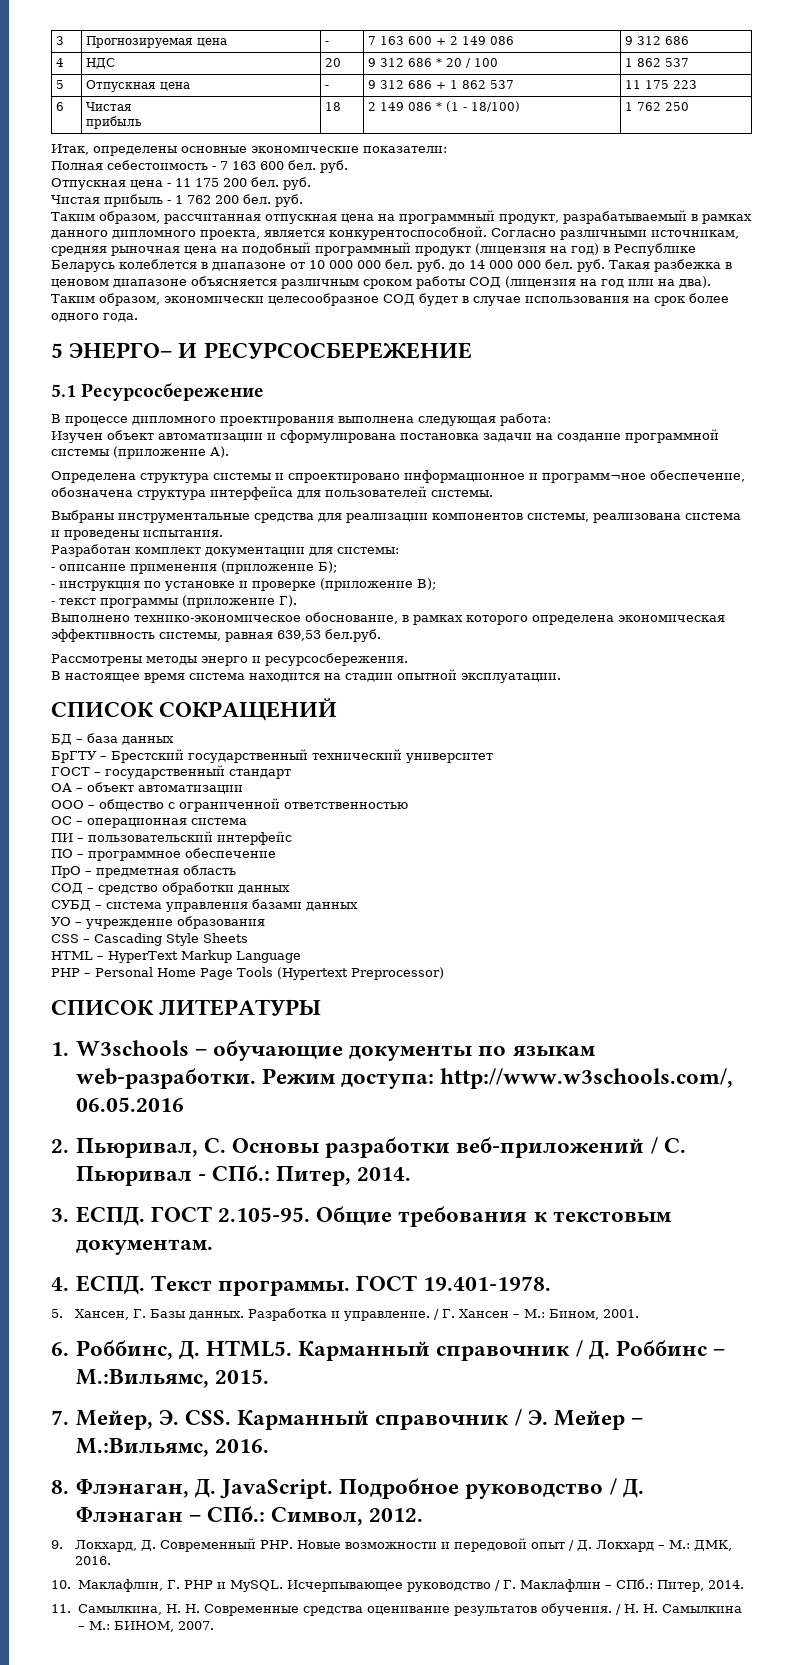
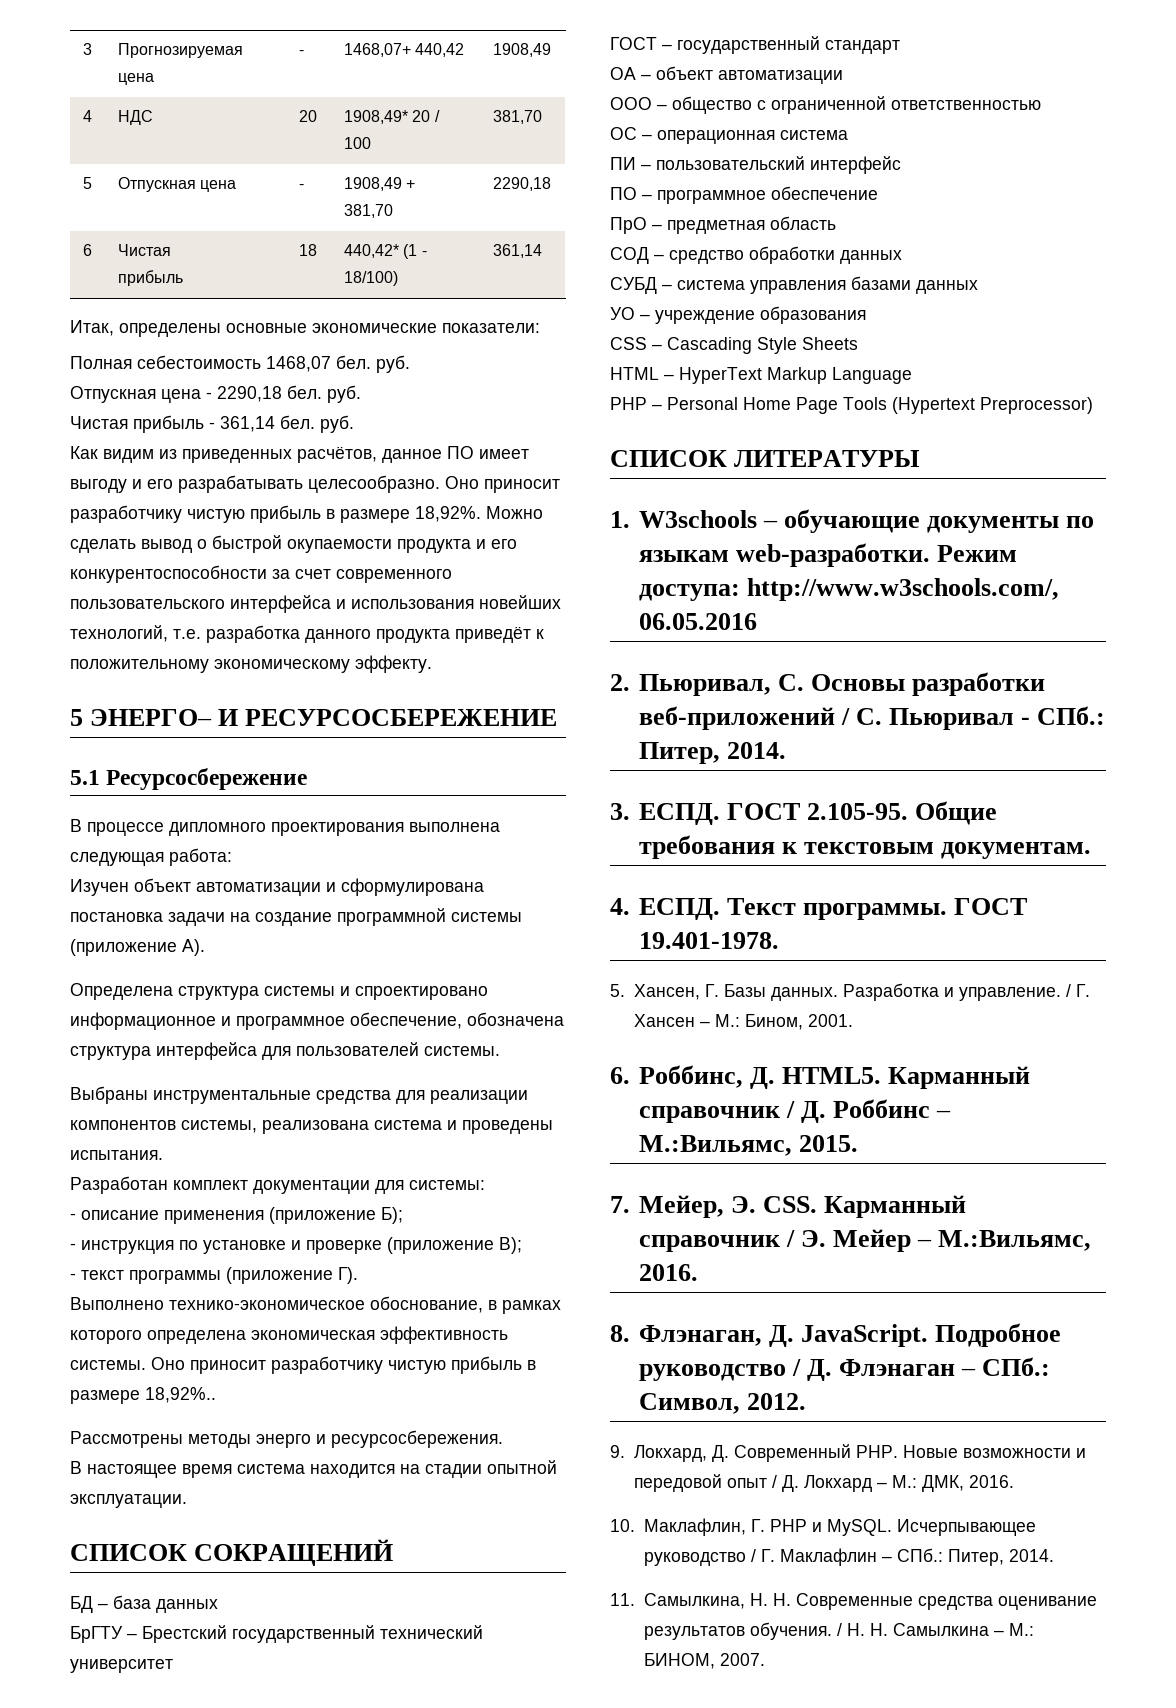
- 3 | Прогнозируемая цена | - | 7 163 600 + 2 149 086 | 9 312 686
+ 3 | Прогнозируемая цена | - | 1468,07+ 440,42 | 1908,49
- 4 | НДС | 20 | 9 312 686 * 20 / 100 | 1 862 537
+ 4 | НДС | 20 | 1908,49* 20 / 100 | 381,70
- 5 | Отпускная цена | - | 9 312 686 + 1 862 537 | 11 175 223
+ 5 | Отпускная цена | - | 1908,49 + 381,70 | 2290,18
  6 | Чистая
- прибыль | 18 | 2 149 086 * (1 - 18/100) | 1 762 250
+ прибыль | 18 | 440,42* (1 - 18/100) | 361,14
- Полная себестоимость - 7 163 600 бел. руб.
+ Полная себестоимость 1468,07 бел. руб.
- Отпускная цена - 11 175 200 бел. руб.
+ Отпускная цена - 2290,18 бел. руб.
- Чистая прибыль - 1 762 200 бел. руб.
- Таким образом, рассчитанная отпускная цена на программный продукт, разрабатываемый в рамках данного дипломного проекта, является конкурентоспособной. Согласно различными источникам, средняя рыночная цена на подобный программный продукт (лицензия на год) в Республике Беларусь колеблется в диапазоне от 10 000 000 бел. руб. до 14 000 000 бел. руб. Такая разбежка в ценовом диапазоне объясняется различным сроком работы СОД (лицензия на год или на два). Таким образом, экономически целесообразное СОД будет в случае использования на срок более одного года.
+ Чистая прибыль - 361,14 бел. руб.
+ Как видим из приведенных расчётов, данное ПО имеет выгоду и его разрабатывать целесообразно. Оно приносит разработчику чистую прибыль в размере 18,92%. Можно сделать вывод о быстрой окупаемости продукта и его конкурентоспособности за счет современного пользовательского интерфейса и использования новейших технологий, т.е. разработка данного продукта приведёт к положительному экономическому эффекту.
- Определена структура системы и спроектировано информационное и программ¬ное обеспечение, обозначена структура интерфейса для пользователей системы.
+ Определена структура системы и спроектировано информационное и программное обеспечение, обозначена структура интерфейса для пользователей системы.
- Выполнено технико-экономическое обоснование, в рамках которого определена экономическая эффективность системы, равная 639,53 бел.руб.
+ Выполнено технико-экономическое обоснование, в рамках которого определена экономическая эффективность системы. Оно приносит разработчику чистую прибыль в размере 18,92%..

